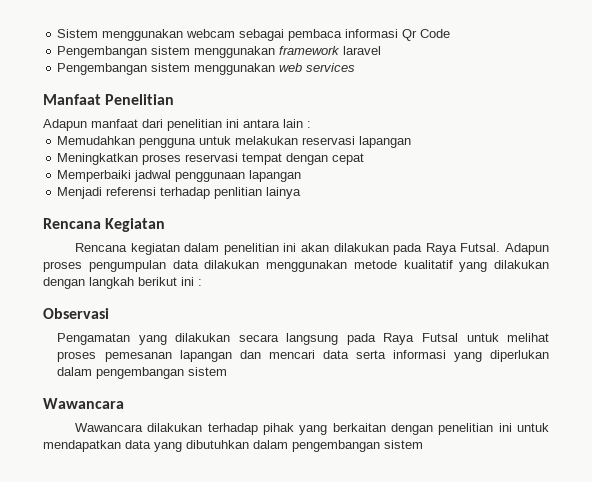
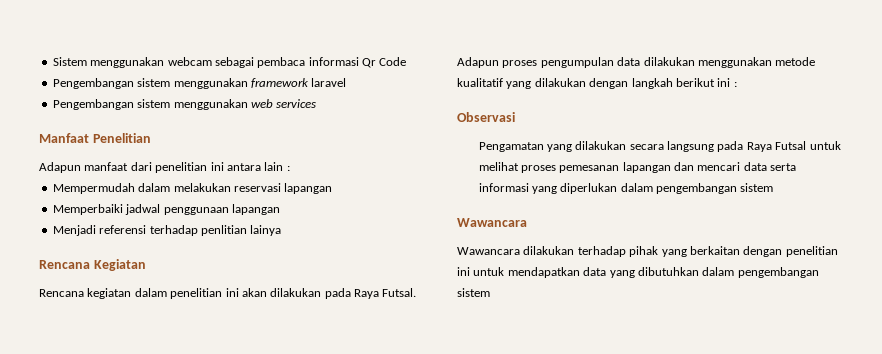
- Memudahkan pengguna untuk melakukan reservasi lapangan
+ Mempermudah dalam melakukan reservasi lapangan
- Meningkatkan proses reservasi tempat dengan cepat

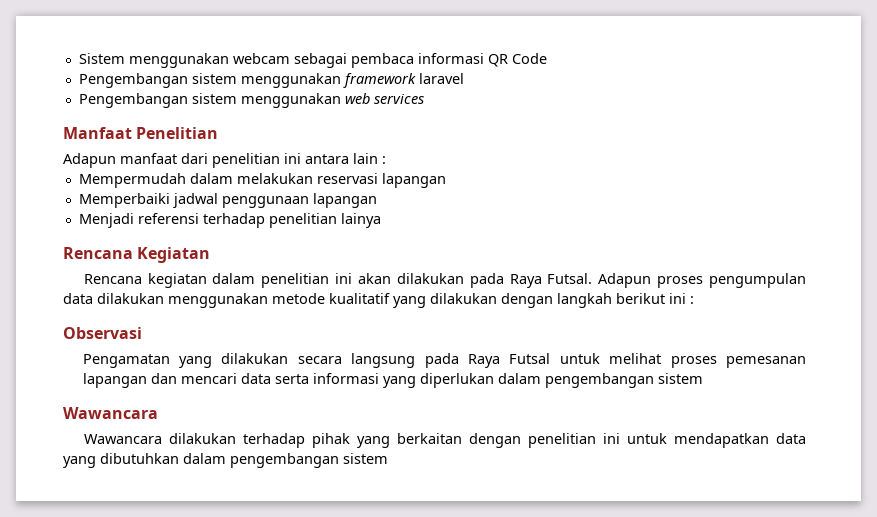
- Sistem menggunakan webcam sebagai pembaca informasi Qr Code
+ Sistem menggunakan webcam sebagai pembaca informasi QR Code
- Menjadi referensi terhadap penlitian lainya
+ Menjadi referensi terhadap penelitian lainya

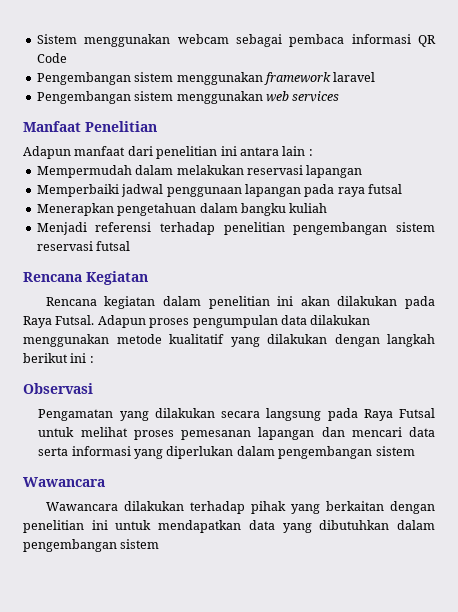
- Memperbaiki jadwal penggunaan lapangan
+ Memperbaiki jadwal penggunaan lapangan pada raya futsal
+ Menerapkan pengetahuan dalam bangku kuliah
- Menjadi referensi terhadap penelitian lainya
+ Menjadi referensi terhadap penelitian pengembangan sistem reservasi futsal

